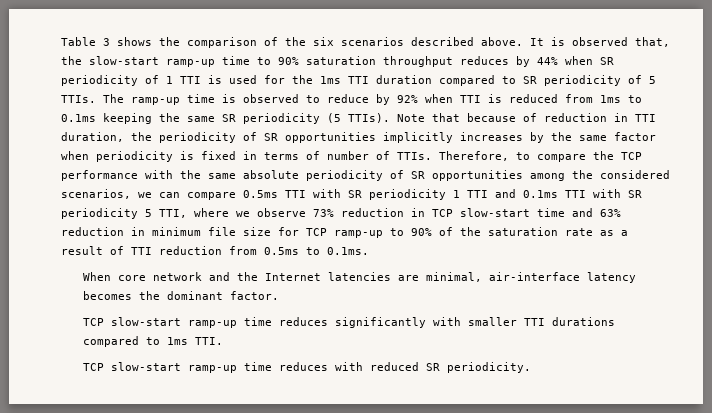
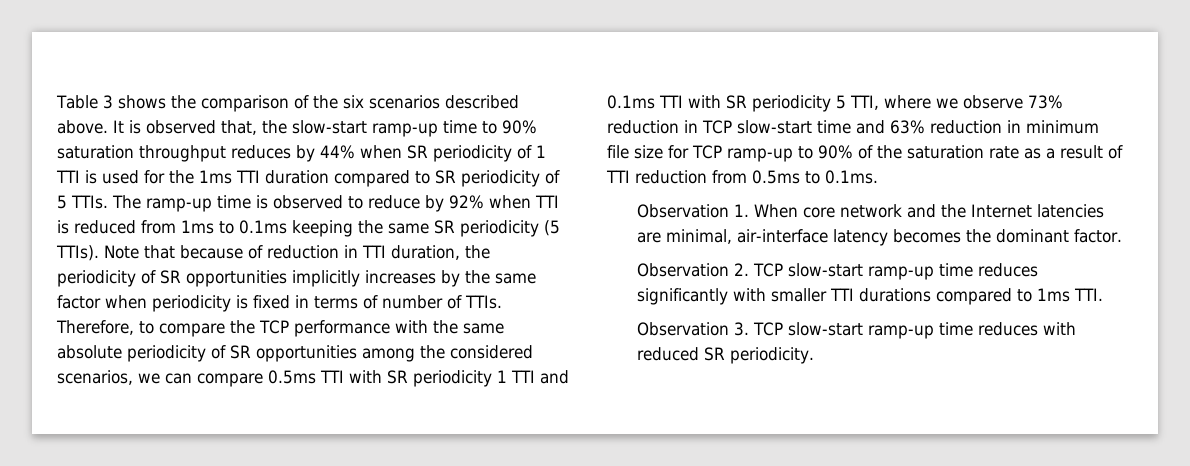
- When core network and the Internet latencies are minimal, air-interface latency becomes the dominant factor.
+ Observation 1. When core network and the Internet latencies are minimal, air-interface latency becomes the dominant factor.
- TCP slow-start ramp-up time reduces significantly with smaller TTI durations compared to 1ms TTI.
+ Observation 2. TCP slow-start ramp-up time reduces significantly with smaller TTI durations compared to 1ms TTI.
- TCP slow-start ramp-up time reduces with reduced SR periodicity.
+ Observation 3. TCP slow-start ramp-up time reduces with reduced SR periodicity.

